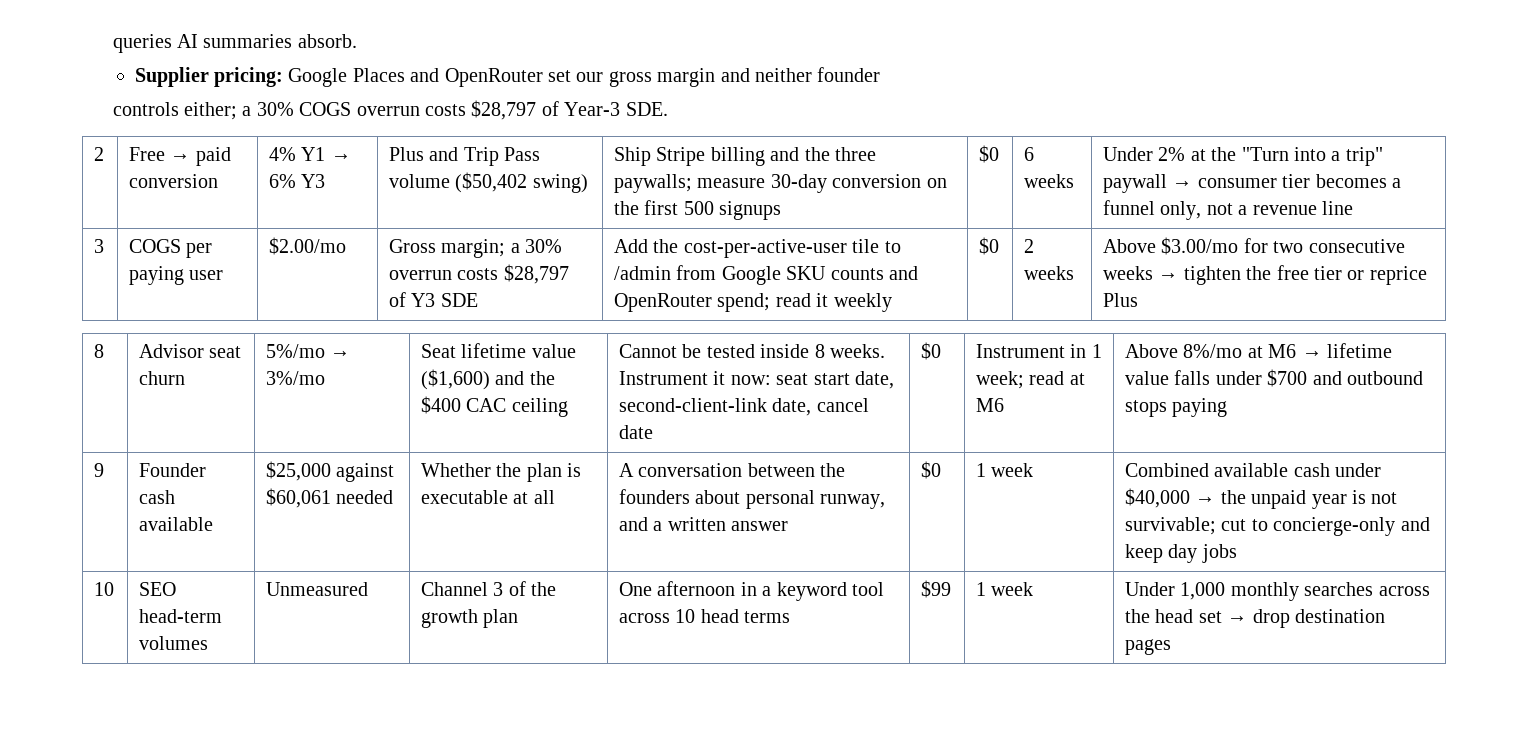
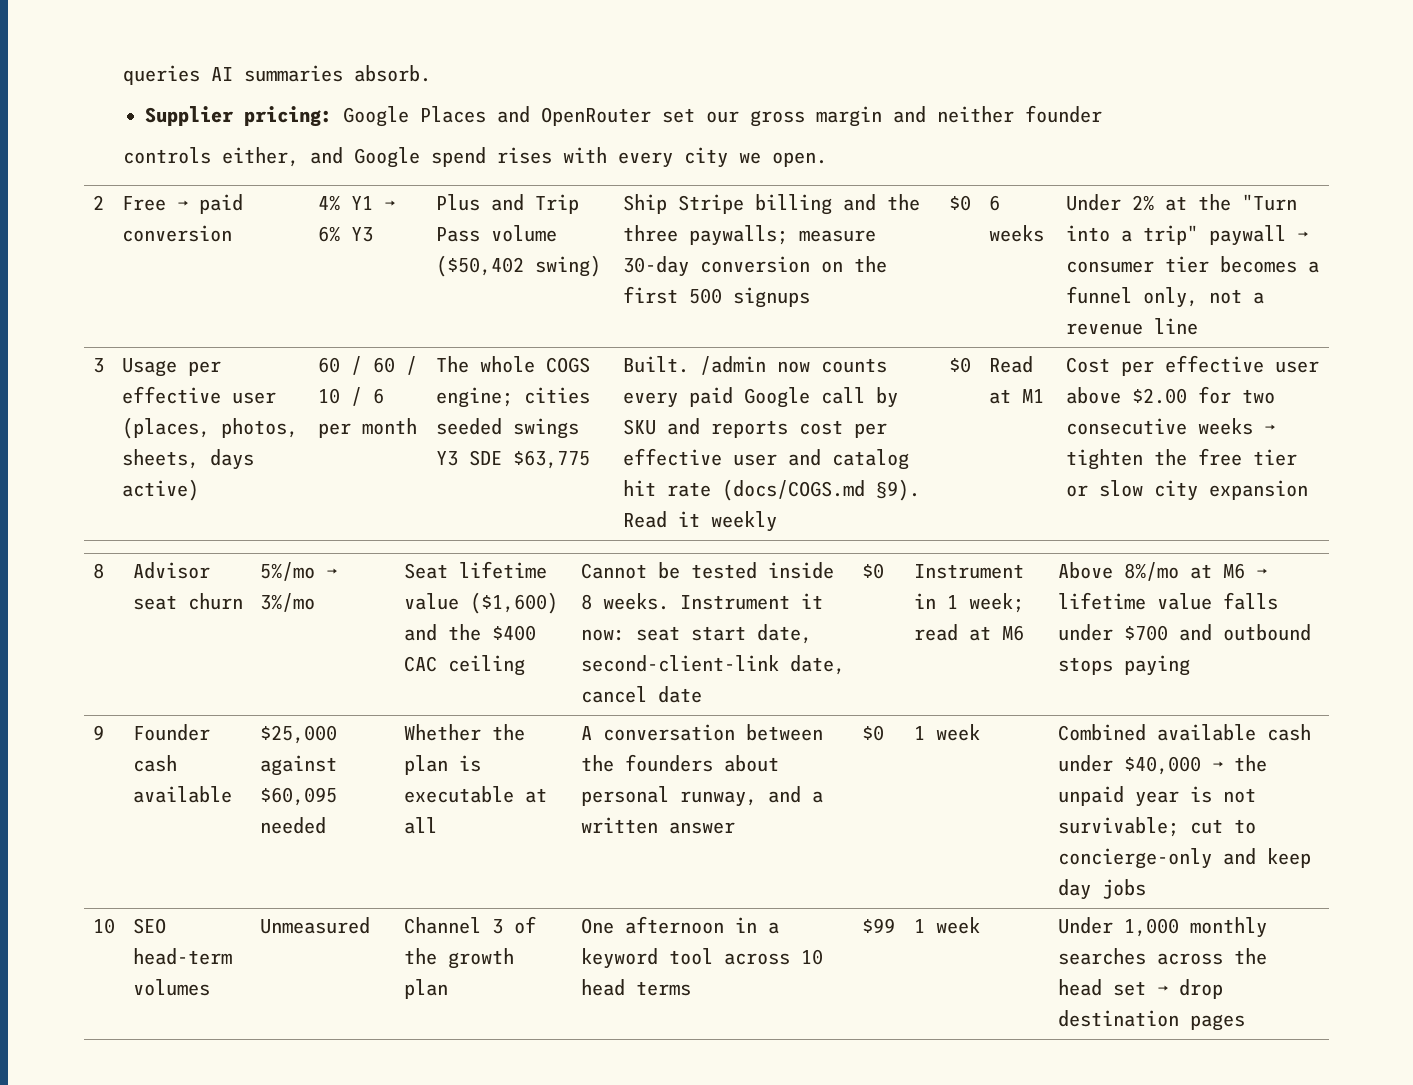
- controls either; a 30% COGS overrun costs $28,797 of Year-3 SDE.
+ controls either, and Google spend rises with every city we open.
- COGS per paying user | $2.00/mo | Gross margin; a 30% overrun costs $28,797 of Y3 SDE | Add the cost-per-active-user tile to /admin from Google SKU counts and OpenRouter spend; read it weekly | $0 | 2 weeks | Above $3.00/mo for two consecutive weeks → tighten the free tier or reprice Plus
+ Usage per effective user (places, photos, sheets, days active) | 60 / 60 / 10 / 6 per month | The whole COGS engine; cities seeded swings Y3 SDE $63,775 | Built. /admin now counts every paid Google call by SKU and reports cost per effective user and catalog hit rate (docs/COGS.md §9). Read it weekly | $0 | Read at M1 | Cost per effective user above $2.00 for two consecutive weeks → tighten the free tier or slow city expansion
- $25,000 against $60,061 needed
+ $25,000 against $60,095 needed

